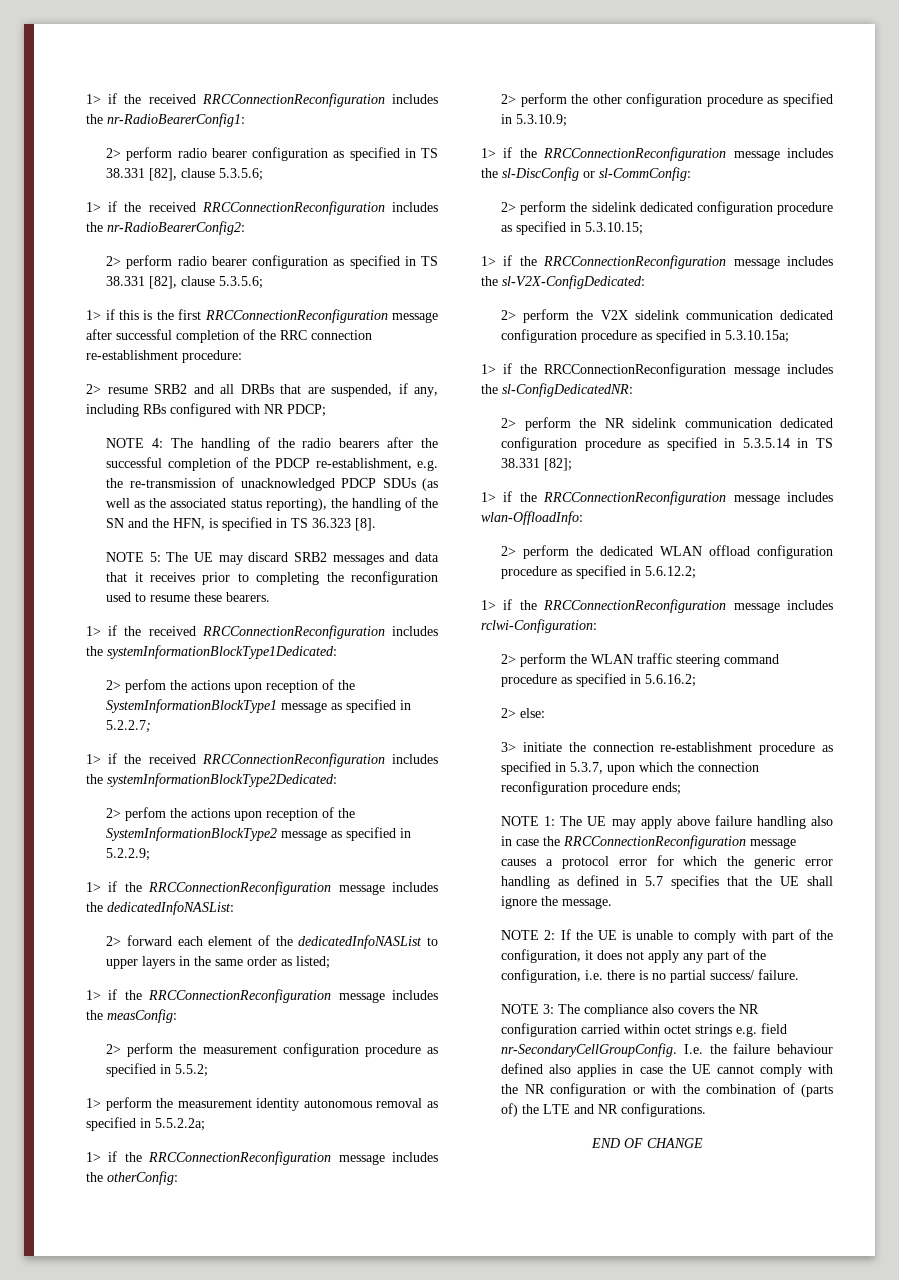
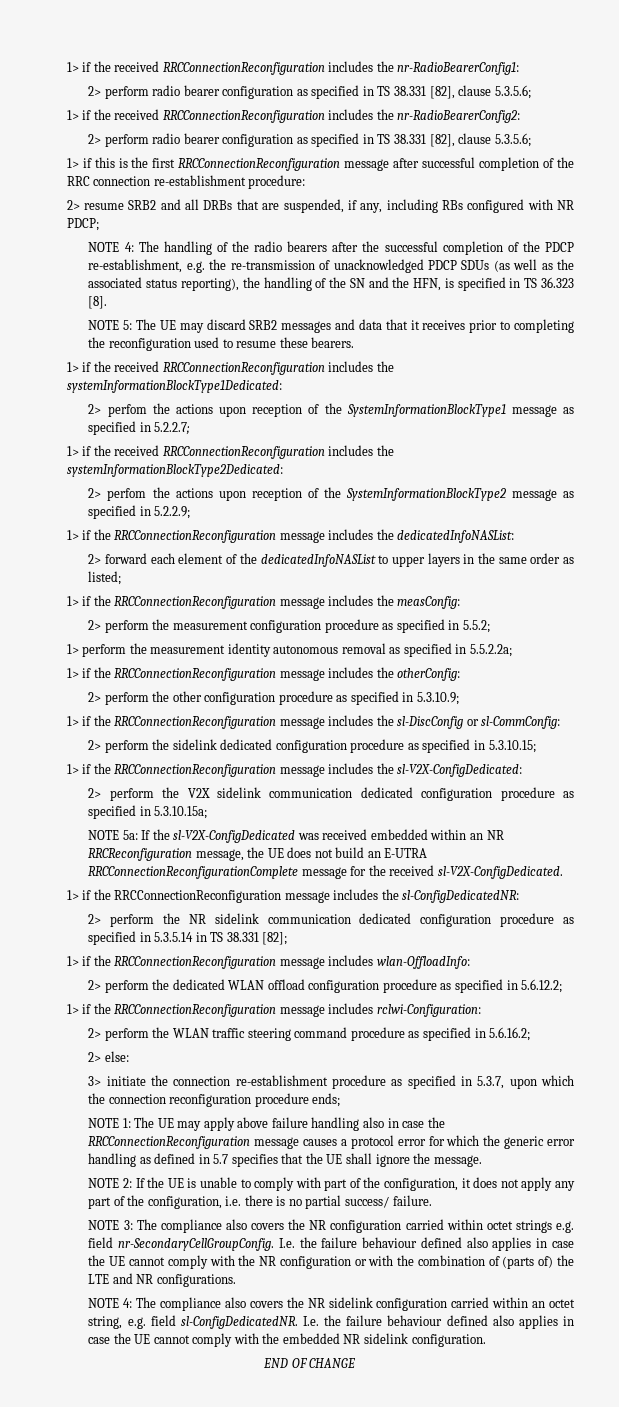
+ NOTE 5a: If the sl-V2X-ConfigDedicated was received embedded within an NR RRCReconfiguration message, the UE does not build an E-UTRA RRCConnectionReconfigurationComplete message for the received sl-V2X-ConfigDedicated.
+ NOTE 4: The compliance also covers the NR sidelink configuration carried within an octet string, e.g. field sl-ConfigDedicatedNR. I.e. the failure behaviour defined also applies in case the UE cannot comply with the embedded NR sidelink configuration.

